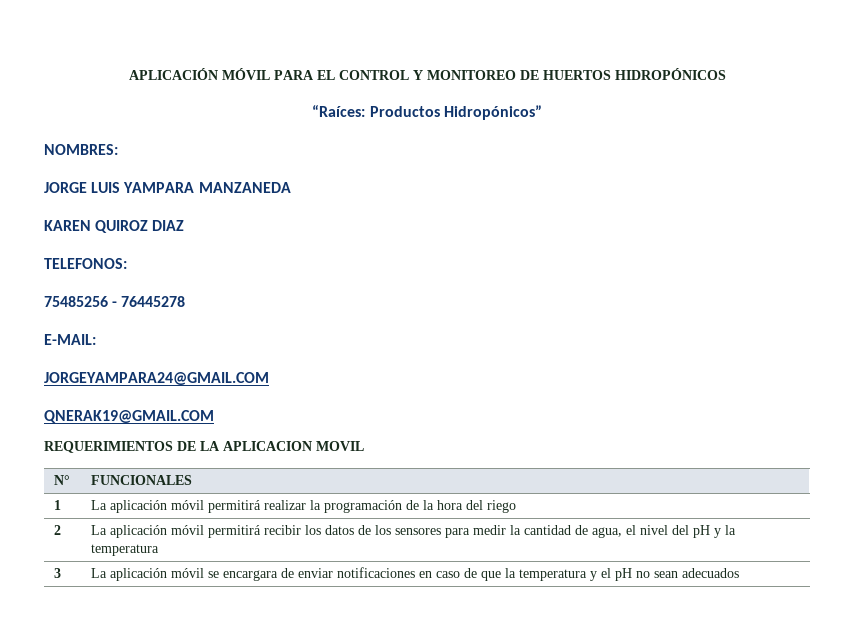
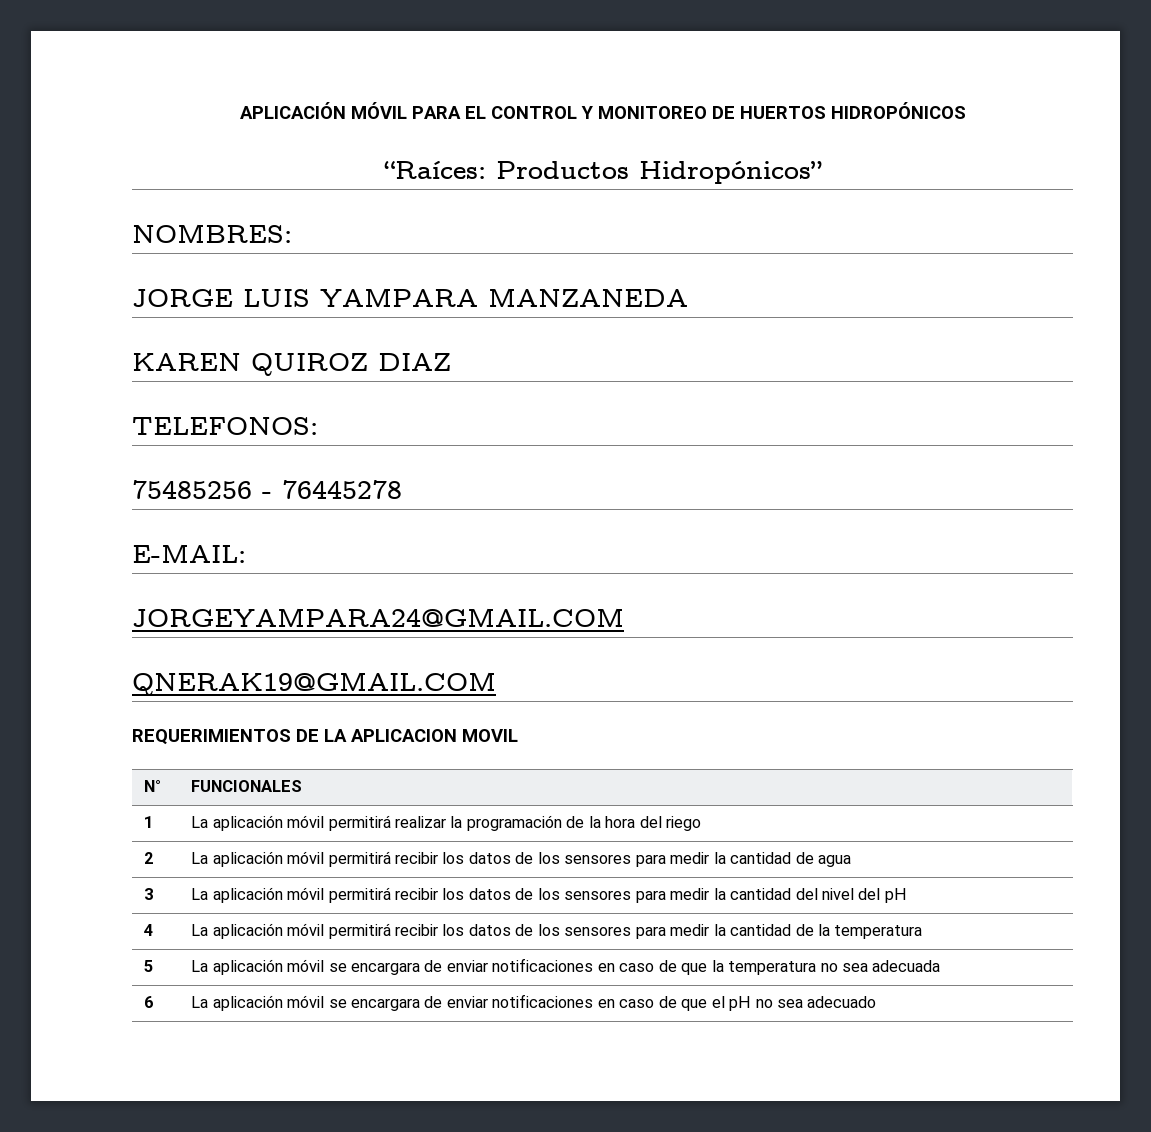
- 2 | La aplicación móvil permitirá recibir los datos de los sensores para medir la cantidad de agua, el nivel del pH y la temperatura
+ 2 | La aplicación móvil permitirá recibir los datos de los sensores para medir la cantidad de agua
+ 3 | La aplicación móvil permitirá recibir los datos de los sensores para medir la cantidad del nivel del pH
+ 4 | La aplicación móvil permitirá recibir los datos de los sensores para medir la cantidad de la temperatura
- 3 | La aplicación móvil se encargara de enviar notificaciones en caso de que la temperatura y el pH no sean adecuados
+ 5 | La aplicación móvil se encargara de enviar notificaciones en caso de que la temperatura no sea adecuada
+ 6 | La aplicación móvil se encargara de enviar notificaciones en caso de que el pH no sea adecuado

